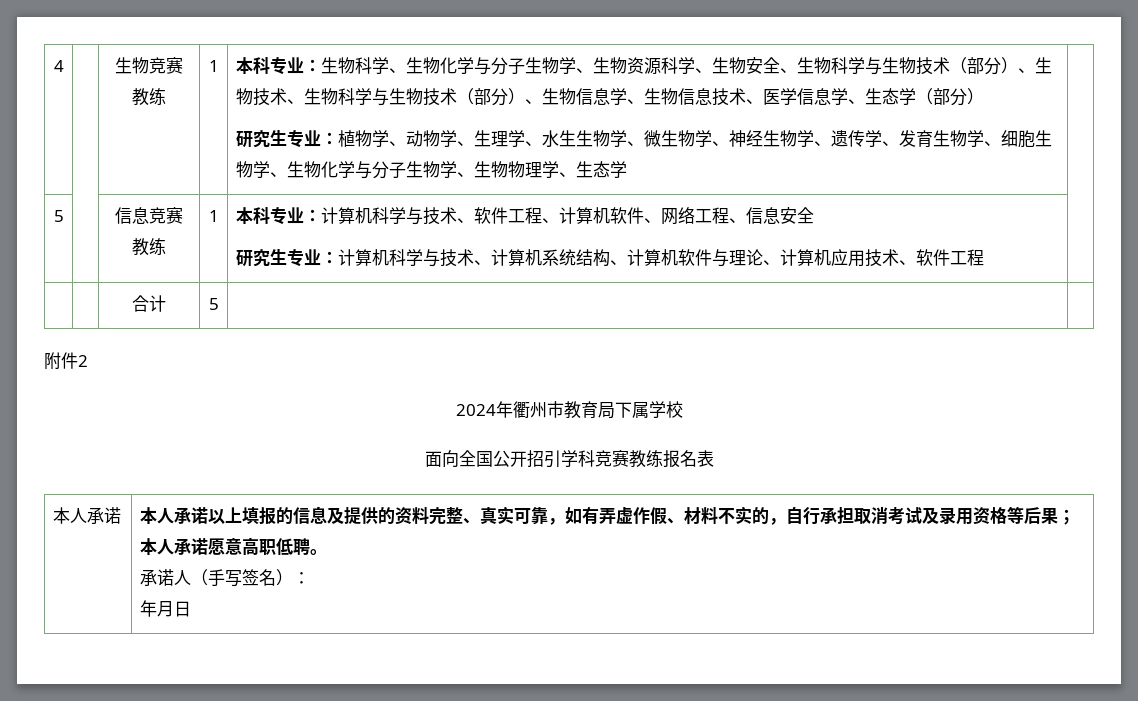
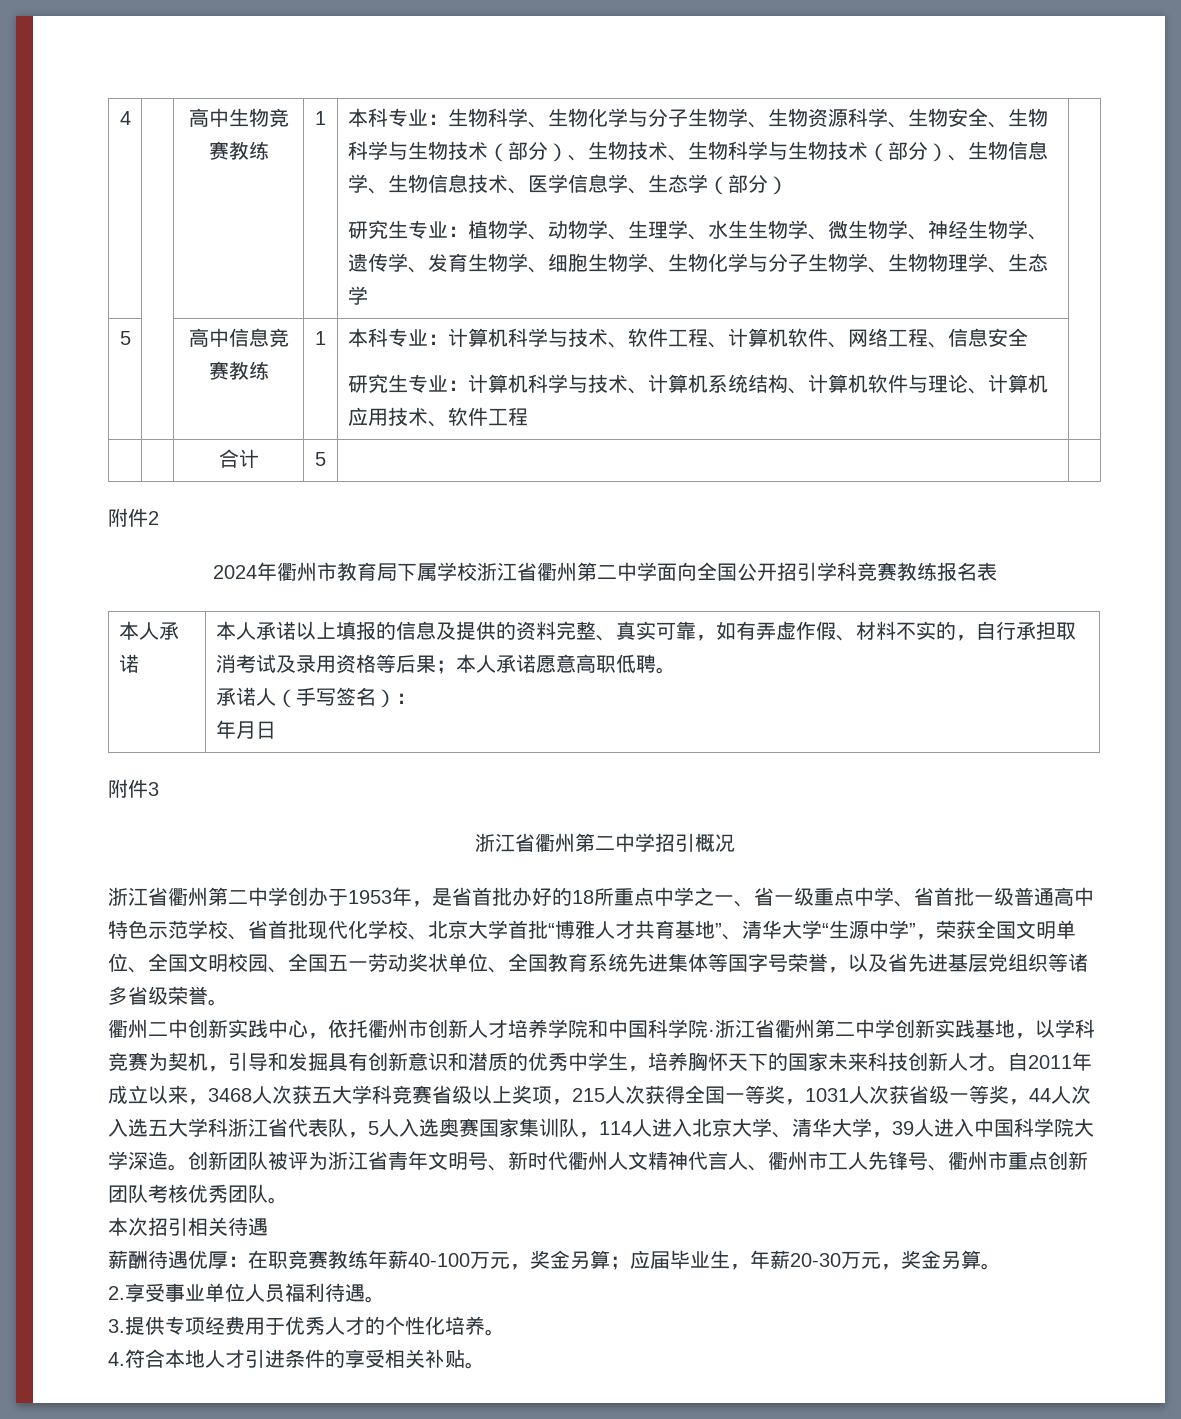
- 生物竞赛教练
+ 高中生物竞赛教练
- 信息竞赛教练
+ 高中信息竞赛教练
- 2024年衢州市教育局下属学校
- 面向全国公开招引学科竞赛教练报名表
+ 2024年衢州市教育局下属学校浙江省衢州第二中学面向全国公开招引学科竞赛教练报名表
+ 附件3
+ 浙江省衢州第二中学招引概况
+ 浙江省衢州第二中学创办于1953年，是省首批办好的18所重点中学之一、省一级重点中学、省首批一级普通高中特色示范学校、省首批现代化学校、北京大学首批“博雅人才共育基地”、清华大学“生源中学”，荣获全国文明单位、全国文明校园、全国五一劳动奖状单位、全国教育系统先进集体等国字号荣誉，以及省先进基层党组织等诸多省级荣誉。
+ 衢州二中创新实践中心，依托衢州市创新人才培养学院和中国科学院·浙江省衢州第二中学创新实践基地，以学科竞赛为契机，引导和发掘具有创新意识和潜质的优秀中学生，培养胸怀天下的国家未来科技创新人才。自2011年成立以来，3468人次获五大学科竞赛省级以上奖项，215人次获得全国一等奖，1031人次获省级一等奖，44人次入选五大学科浙江省代表队，5人入选奥赛国家集训队，114人进入北京大学、清华大学，39人进入中国科学院大学深造。创新团队被评为浙江省青年文明号、新时代衢州人文精神代言人、衢州市工人先锋号、衢州市重点创新团队考核优秀团队。
+ 本次招引相关待遇
+ 薪酬待遇优厚：在职竞赛教练年薪40-100万元，奖金另算；应届毕业生，年薪20-30万元，奖金另算。
+ 2.享受事业单位人员福利待遇。
+ 3.提供专项经费用于优秀人才的个性化培养。
+ 4.符合本地人才引进条件的享受相关补贴。

